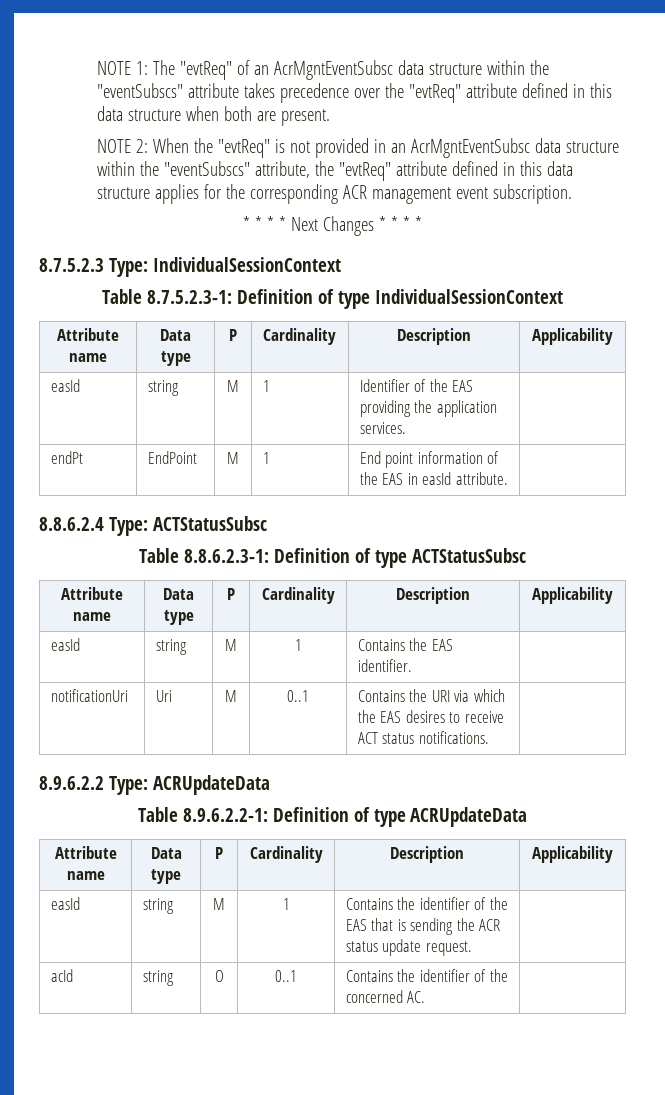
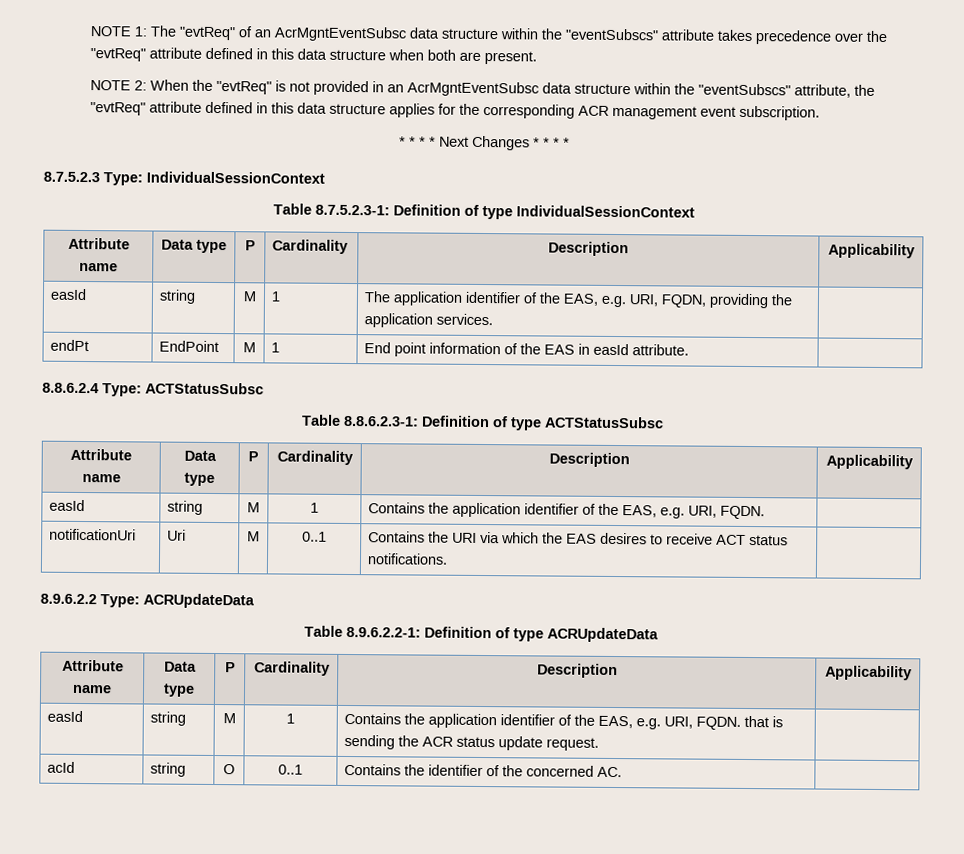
- easId | string | M | 1 | Identifier of the EAS providing the application services. |
+ easId | string | M | 1 | The application identifier of the EAS, e.g. URI, FQDN, providing the application services. |
- easId | string | M | 1 | Contains the EAS identifier. |
+ easId | string | M | 1 | Contains the application identifier of the EAS, e.g. URI, FQDN. |
- easId | string | M | 1 | Contains the identifier of the EAS that is sending the ACR status update request. |
+ easId | string | M | 1 | Contains the application identifier of the EAS, e.g. URI, FQDN. that is sending the ACR status update request. |

